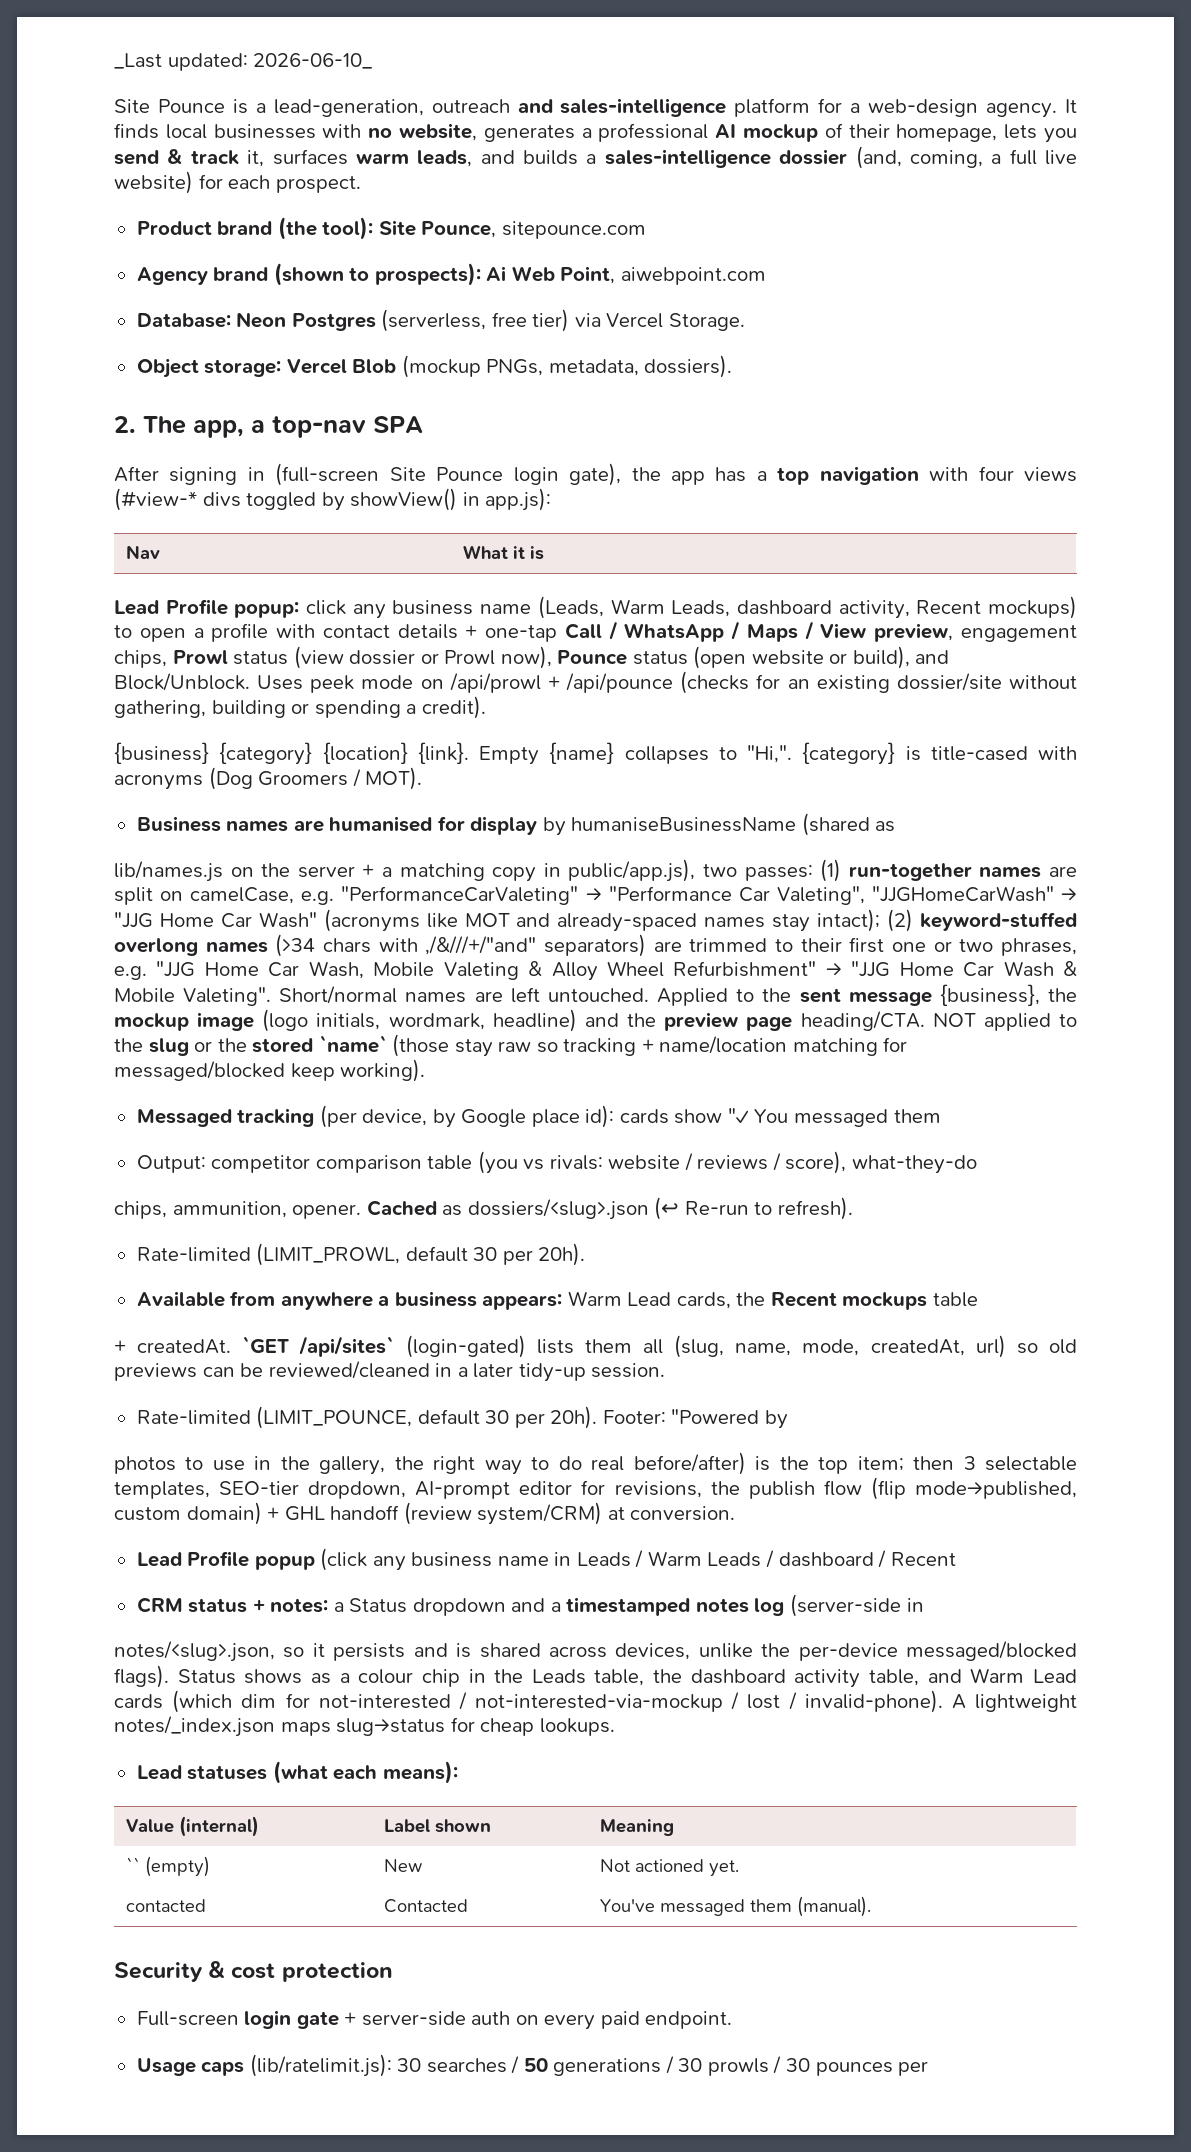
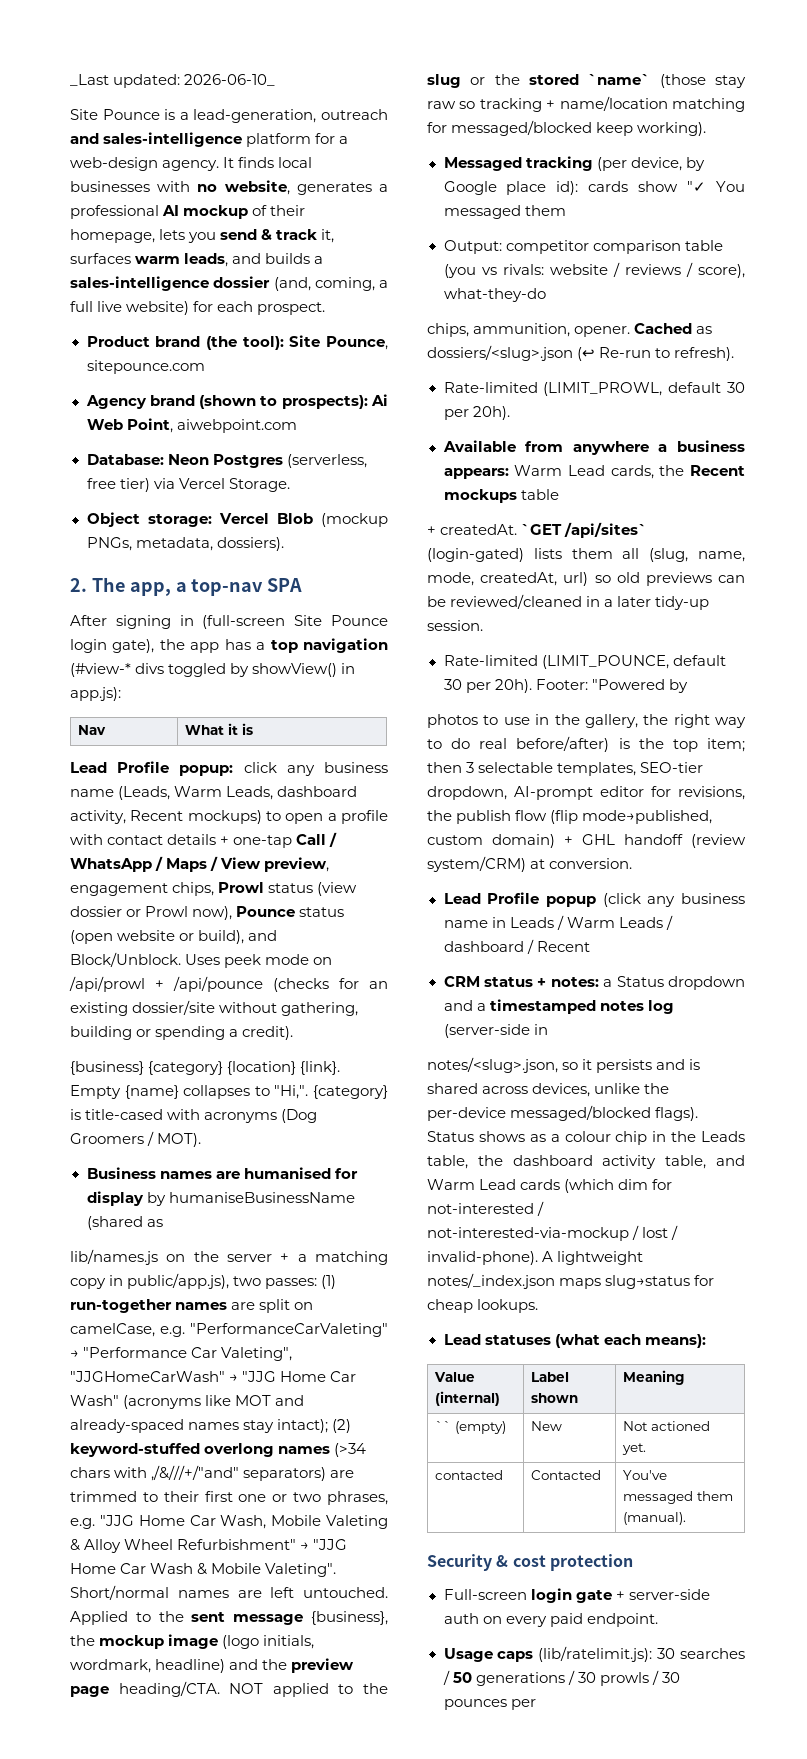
- After signing in (full-screen Site Pounce login gate), the app has a top navigation with four views (#view-* divs toggled by showView() in app.js):
+ After signing in (full-screen Site Pounce login gate), the app has a top navigation (#view-* divs toggled by showView() in app.js):

